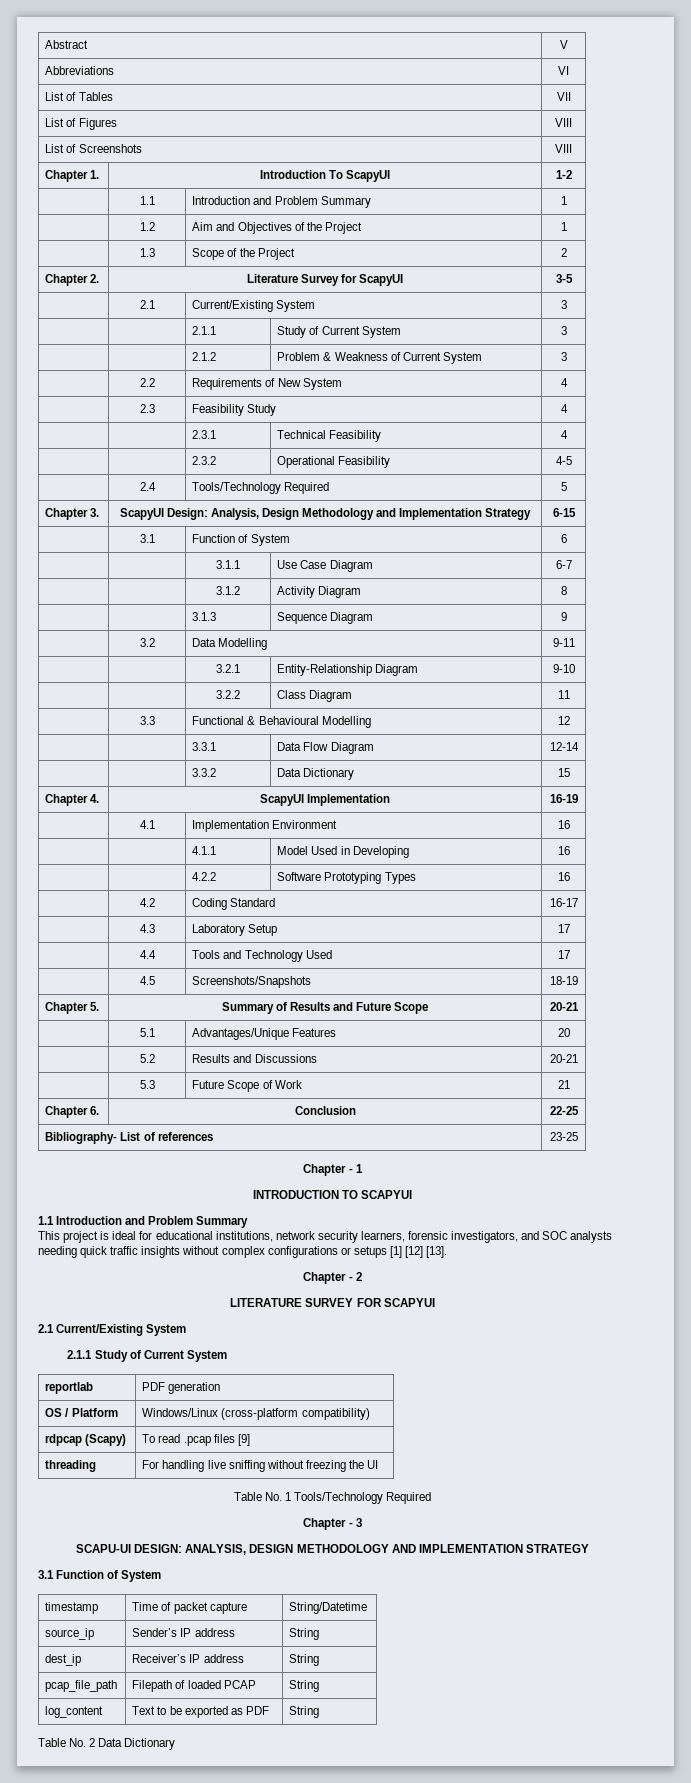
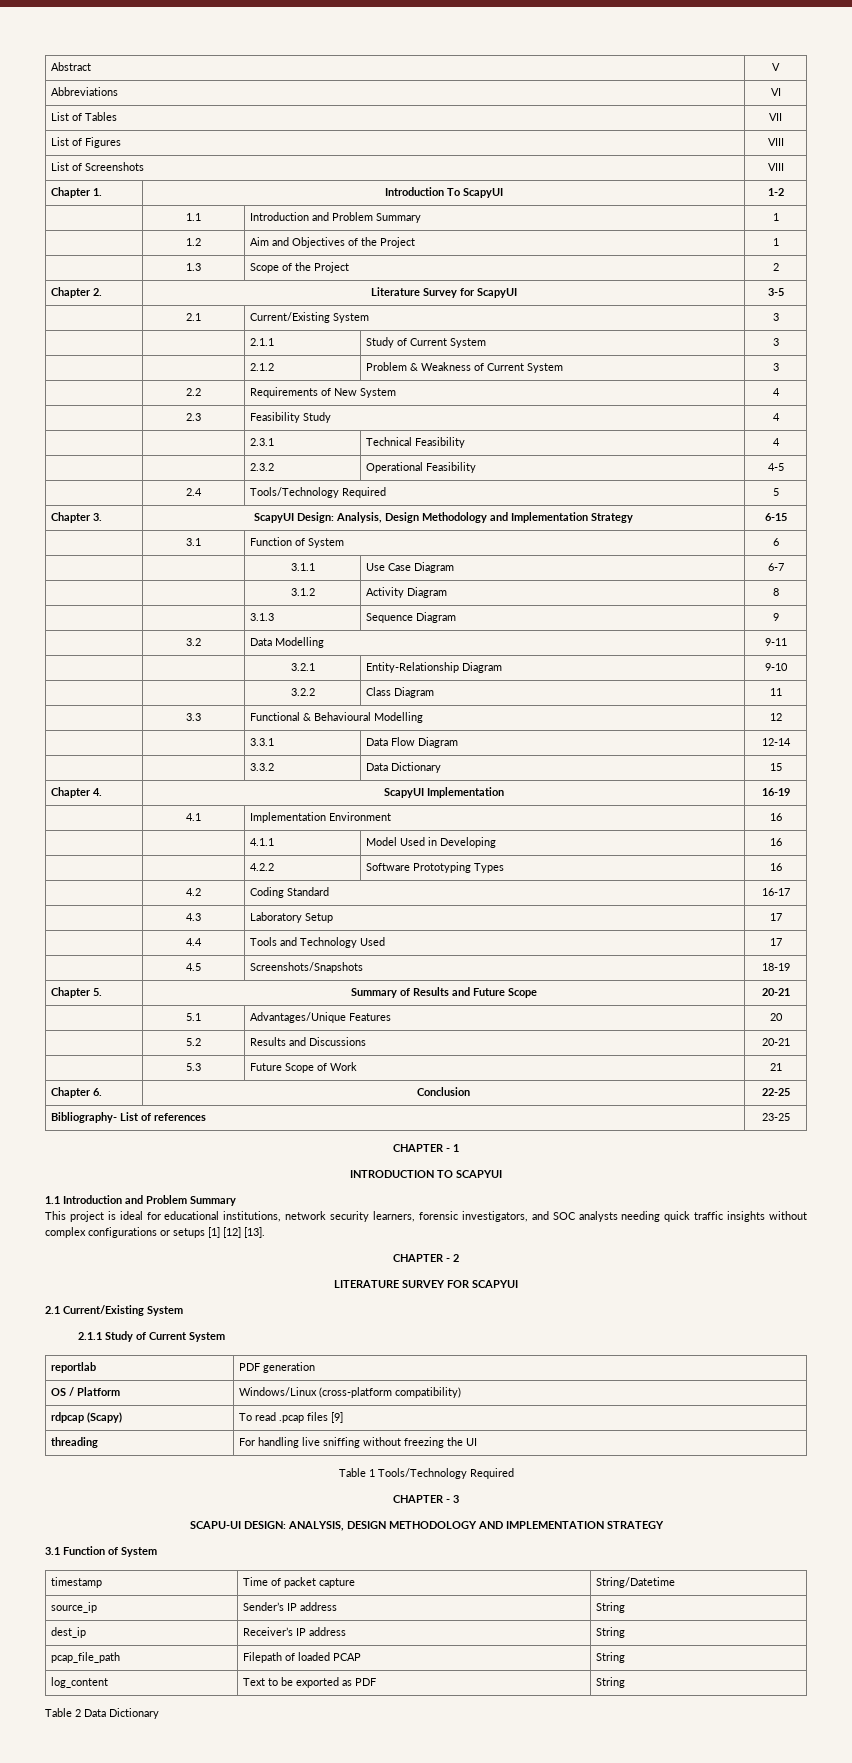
- Chapter - 1
+ CHAPTER - 1
- Chapter - 2
+ CHAPTER - 2
- Table No. 1 Tools/Technology Required
+ Table 1 Tools/Technology Required
- Chapter - 3
+ CHAPTER - 3
- Table No. 2 Data Dictionary
+ Table 2 Data Dictionary

